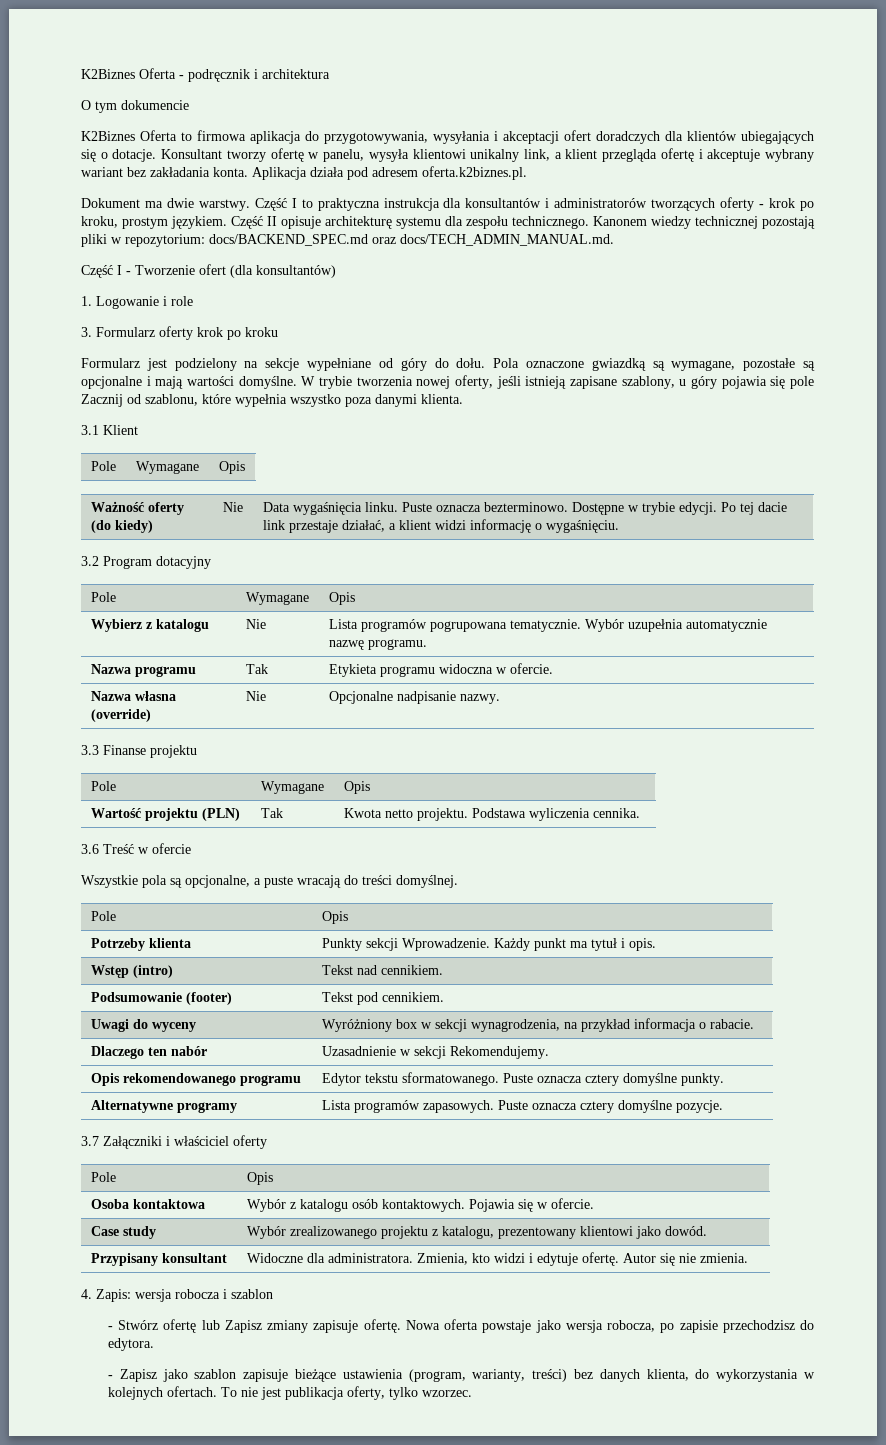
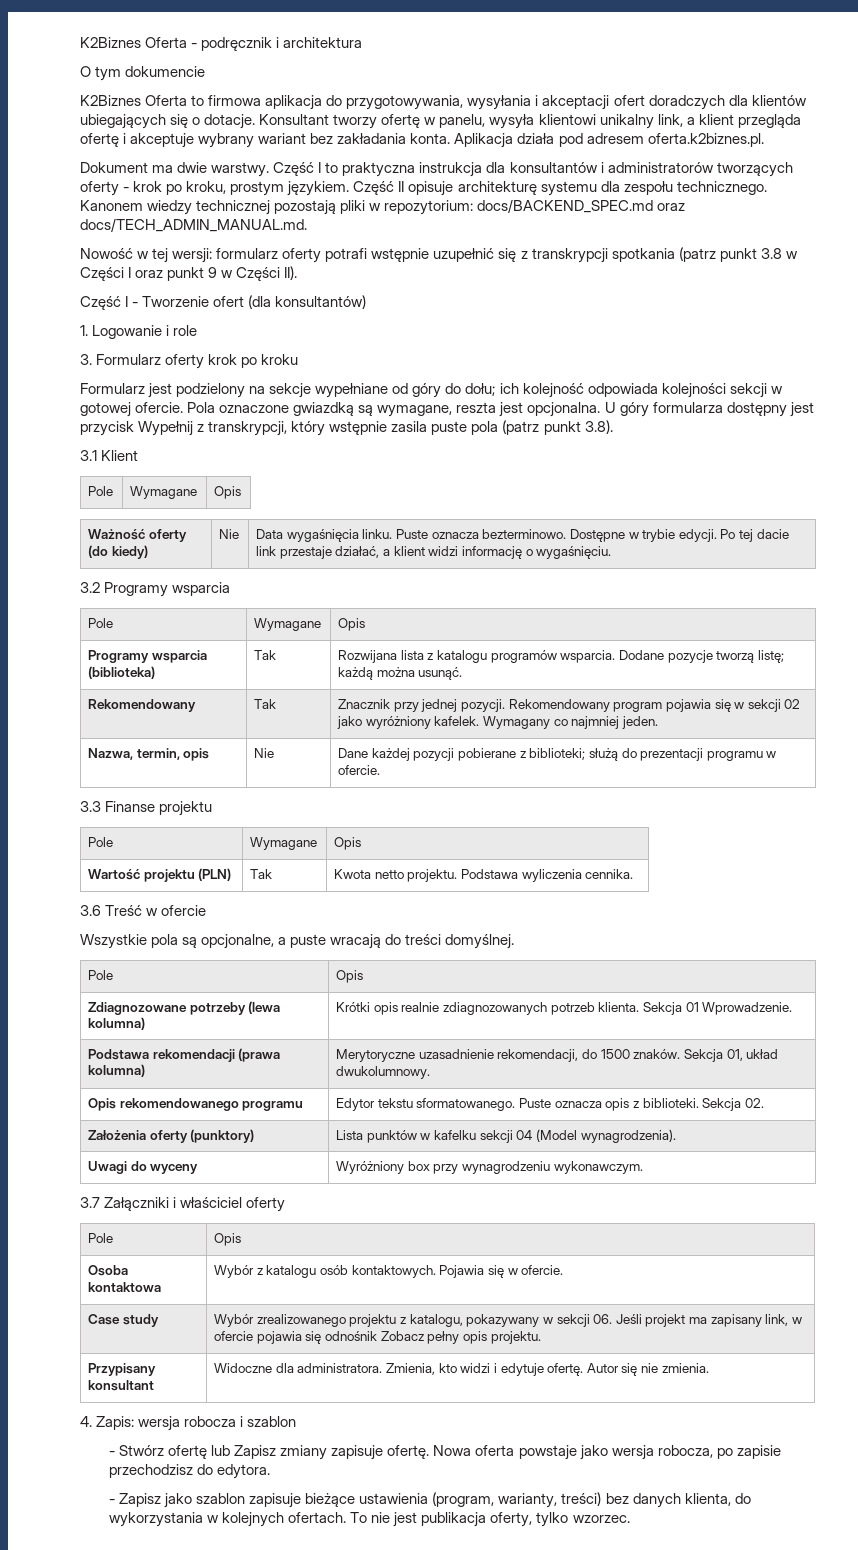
+ Nowość w tej wersji: formularz oferty potrafi wstępnie uzupełnić się z transkrypcji spotkania (patrz punkt 3.8 w Części I oraz punkt 9 w Części II).
- Formularz jest podzielony na sekcje wypełniane od góry do dołu.
+ Formularz jest podzielony na sekcje wypełniane od góry do dołu; ich kolejność odpowiada kolejności sekcji w gotowej ofercie.
- Pola oznaczone gwiazdką są wymagane, pozostałe są opcjonalne i mają wartości domyślne. W trybie tworzenia nowej oferty, jeśli istnieją zapisane szablony, u góry pojawia się pole Zacznij od szablonu, które wypełnia wszystko poza danymi klienta.
+ Pola oznaczone gwiazdką są wymagane, reszta jest opcjonalna. U góry formularza dostępny jest przycisk Wypełnij z transkrypcji, który wstępnie zasila puste pola (patrz punkt 3.8).
- 3.2 Program dotacyjny
+ 3.2 Programy wsparcia
  Pole | Wymagane | Opis
- Wybierz z katalogu | Nie | Lista programów pogrupowana tematycznie. Wybór uzupełnia automatycznie nazwę programu.
- Nazwa programu | Tak | Etykieta programu widoczna w ofercie.
- Nazwa własna (override) | Nie | Opcjonalne nadpisanie nazwy.
+ Programy wsparcia (biblioteka) | Tak | Rozwijana lista z katalogu programów wsparcia. Dodane pozycje tworzą listę; każdą można usunąć.
+ Rekomendowany | Tak | Znacznik przy jednej pozycji. Rekomendowany program pojawia się w sekcji 02 jako wyróżniony kafelek. Wymagany co najmniej jeden.
+ Nazwa, termin, opis | Nie | Dane każdej pozycji pobierane z biblioteki; służą do prezentacji programu w ofercie.
- Potrzeby klienta | Punkty sekcji Wprowadzenie. Każdy punkt ma tytuł i opis.
- Wstęp (intro) | Tekst nad cennikiem.
- Podsumowanie (footer) | Tekst pod cennikiem.
- Uwagi do wyceny | Wyróżniony box w sekcji wynagrodzenia, na przykład informacja o rabacie.
- Dlaczego ten nabór | Uzasadnienie w sekcji Rekomendujemy.
+ Zdiagnozowane potrzeby (lewa kolumna) | Krótki opis realnie zdiagnozowanych potrzeb klienta. Sekcja 01 Wprowadzenie.
+ Podstawa rekomendacji (prawa kolumna) | Merytoryczne uzasadnienie rekomendacji, do 1500 znaków. Sekcja 01, układ dwukolumnowy.
- Opis rekomendowanego programu | Edytor tekstu sformatowanego. Puste oznacza cztery domyślne punkty.
- Alternatywne programy | Lista programów zapasowych. Puste oznacza cztery domyślne pozycje.
+ Opis rekomendowanego programu | Edytor tekstu sformatowanego. Puste oznacza opis z biblioteki. Sekcja 02.
+ Założenia oferty (punktory) | Lista punktów w kafelku sekcji 04 (Model wynagrodzenia).
+ Uwagi do wyceny | Wyróżniony box przy wynagrodzeniu wykonawczym.
- Case study | Wybór zrealizowanego projektu z katalogu, prezentowany klientowi jako dowód.
+ Case study | Wybór zrealizowanego projektu z katalogu, pokazywany w sekcji 06. Jeśli projekt ma zapisany link, w ofercie pojawia się odnośnik Zobacz pełny opis projektu.

